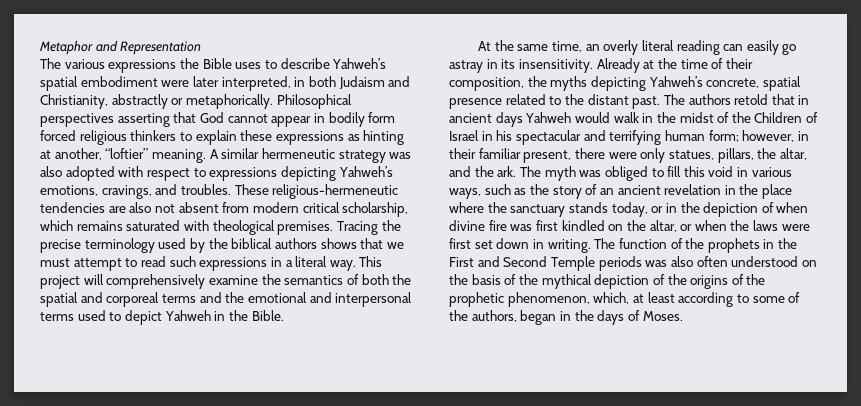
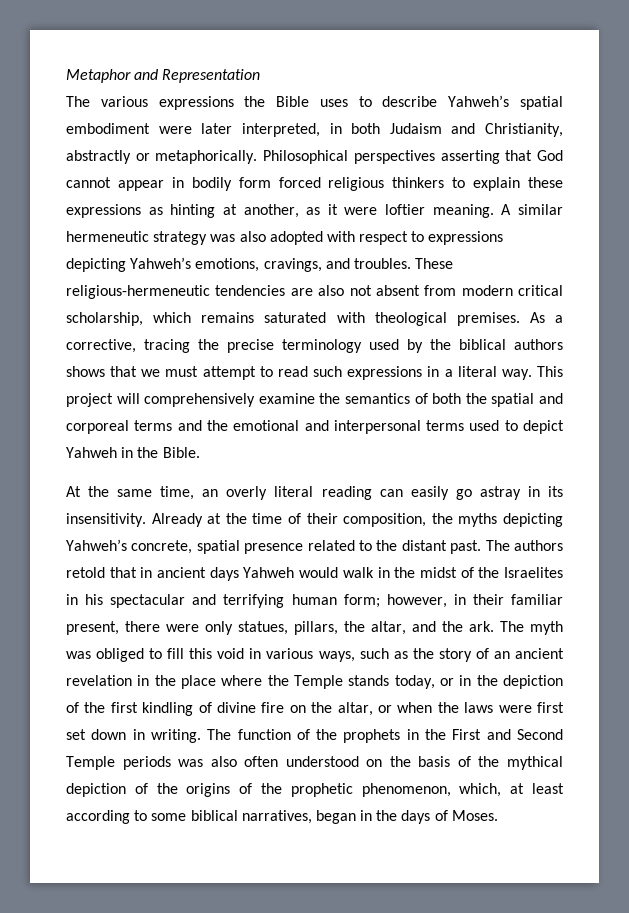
- Philosophical perspectives asserting that God cannot appear in bodily form forced religious thinkers to explain these expressions as hinting at another, “loftier” meaning.
+ Philosophical perspectives asserting that God cannot appear in bodily form forced religious thinkers to explain these expressions as hinting at another, as it were loftier meaning.
- Tracing the precise terminology used by the biblical authors shows that we must attempt to read such expressions in a literal way.
+ As a corrective, tracing the precise terminology used by the biblical authors shows that we must attempt to read such expressions in a literal way.
- The authors retold that in ancient days Yahweh would walk in the midst of the Children of Israel in his spectacular and terrifying human form; however, in their familiar present, there were only statues, pillars, the altar, and the ark.
+ The authors retold that in ancient days Yahweh would walk in the midst of the Israelites in his spectacular and terrifying human form; however, in their familiar present, there were only statues, pillars, the altar, and the ark.
- The myth was obliged to fill this void in various ways, such as the story of an ancient revelation in the place where the sanctuary stands today, or in the depiction of when divine fire was first kindled on the altar, or when the laws were first set down in writing.
+ The myth was obliged to fill this void in various ways, such as the story of an ancient revelation in the place where the Temple stands today, or in the depiction of the first kindling of divine fire on the altar, or when the laws were first set down in writing.
- The function of the prophets in the First and Second Temple periods was also often understood on the basis of the mythical depiction of the origins of the prophetic phenomenon, which, at least according to some of the authors, began in the days of Moses.
+ The function of the prophets in the First and Second Temple periods was also often understood on the basis of the mythical depiction of the origins of the prophetic phenomenon, which, at least according to some biblical narratives, began in the days of Moses.

